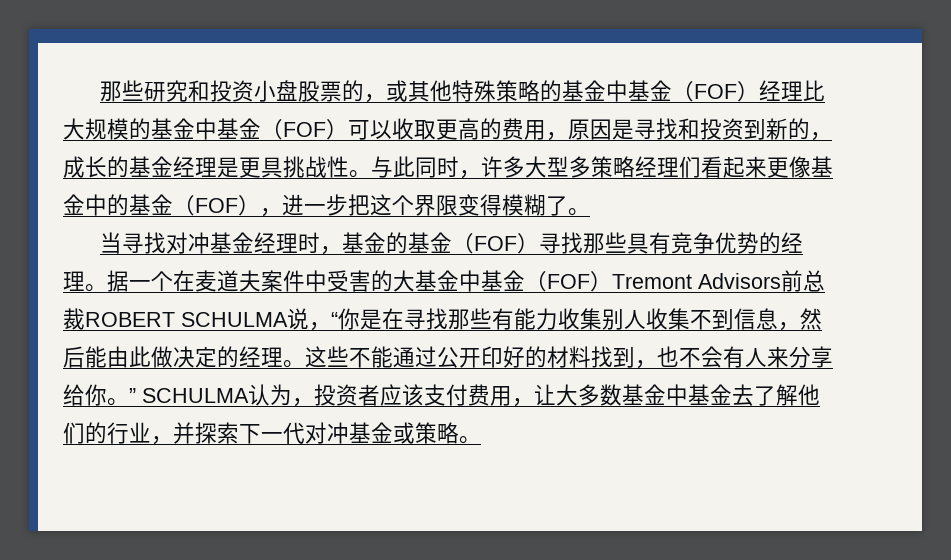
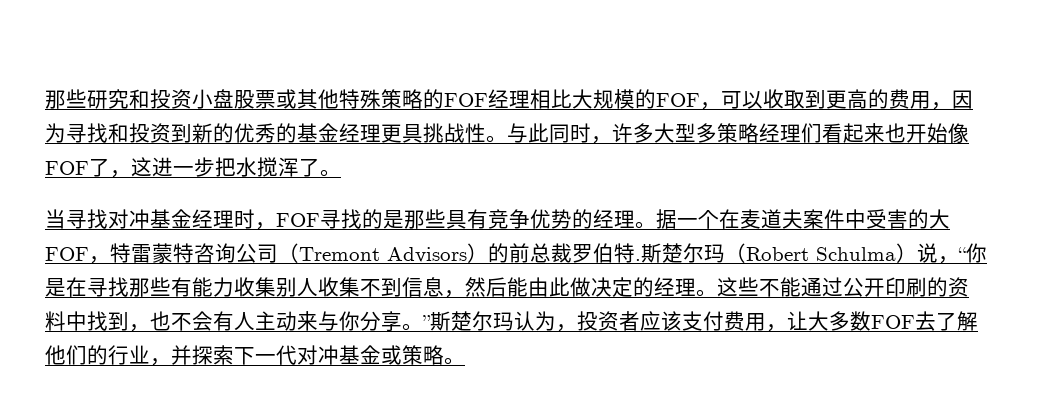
- 那些研究和投资小盘股票的，或其他特殊策略的基金中基金（FOF）经理比大规模的基金中基金（FOF）可以收取更高的费用，原因是寻找和投资到新的，成长的基金经理是更具挑战性。
+ 那些研究和投资小盘股票或其他特殊策略的FOF经理相比大规模的FOF，可以收取到更高的费用，因为寻找和投资到新的优秀的基金经理更具挑战性。
- 与此同时，许多大型多策略经理们看起来更像基金中的基金（FOF），进一步把这个界限变得模糊了。
+ 与此同时，许多大型多策略经理们看起来也开始像FOF了，这进一步把水搅浑了。
- 当寻找对冲基金经理时，基金的基金（FOF）寻找那些具有竞争优势的经理。
+ 当寻找对冲基金经理时，FOF寻找的是那些具有竞争优势的经理。
- 据一个在麦道夫案件中受害的大基金中基金（FOF）Tremont Advisors前总裁ROBERT SCHULMA说，“你是在寻找那些有能力收集别人收集不到信息，然后能由此做决定的经理。
+ 据一个在麦道夫案件中受害的大FOF，特雷蒙特咨询公司（Tremont Advisors）的前总裁罗伯特.斯楚尔玛（Robert Schulma）说，“你是在寻找那些有能力收集别人收集不到信息，然后能由此做决定的经理。
- 这些不能通过公开印好的材料找到，也不会有人来分享给你。” SCHULMA认为，投资者应该支付费用，让大多数基金中基金去了解他们的行业，并探索下一代对冲基金或策略。
+ 这些不能通过公开印刷的资料中找到，也不会有人主动来与你分享。”斯楚尔玛认为，投资者应该支付费用，让大多数FOF去了解他们的行业，并探索下一代对冲基金或策略。

